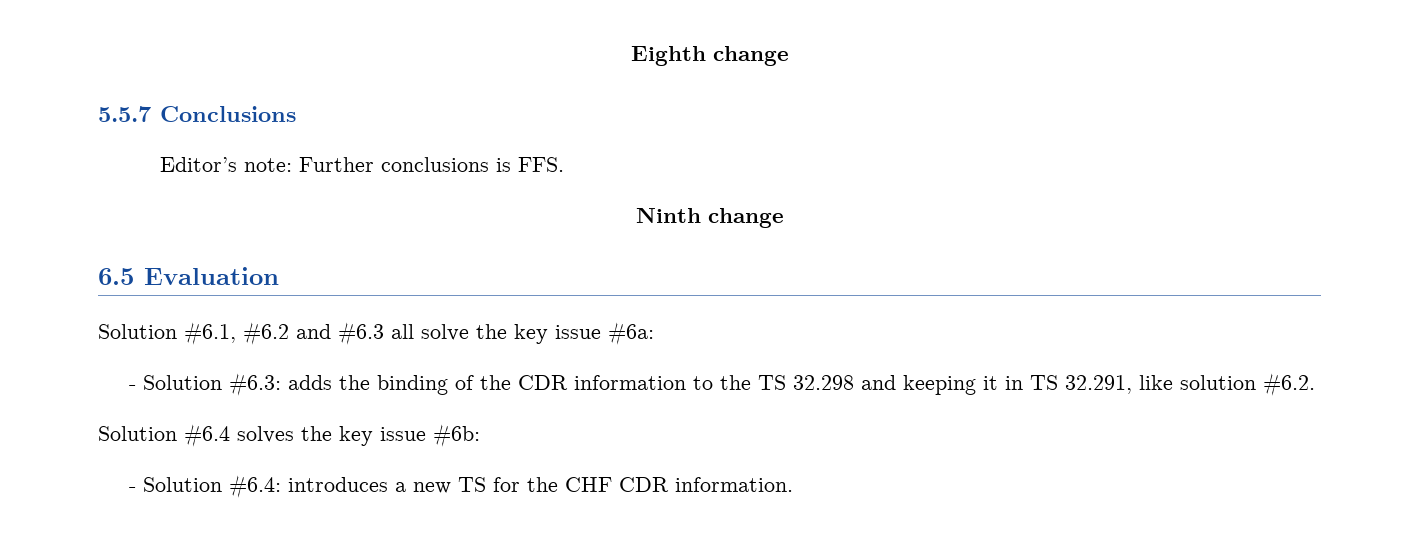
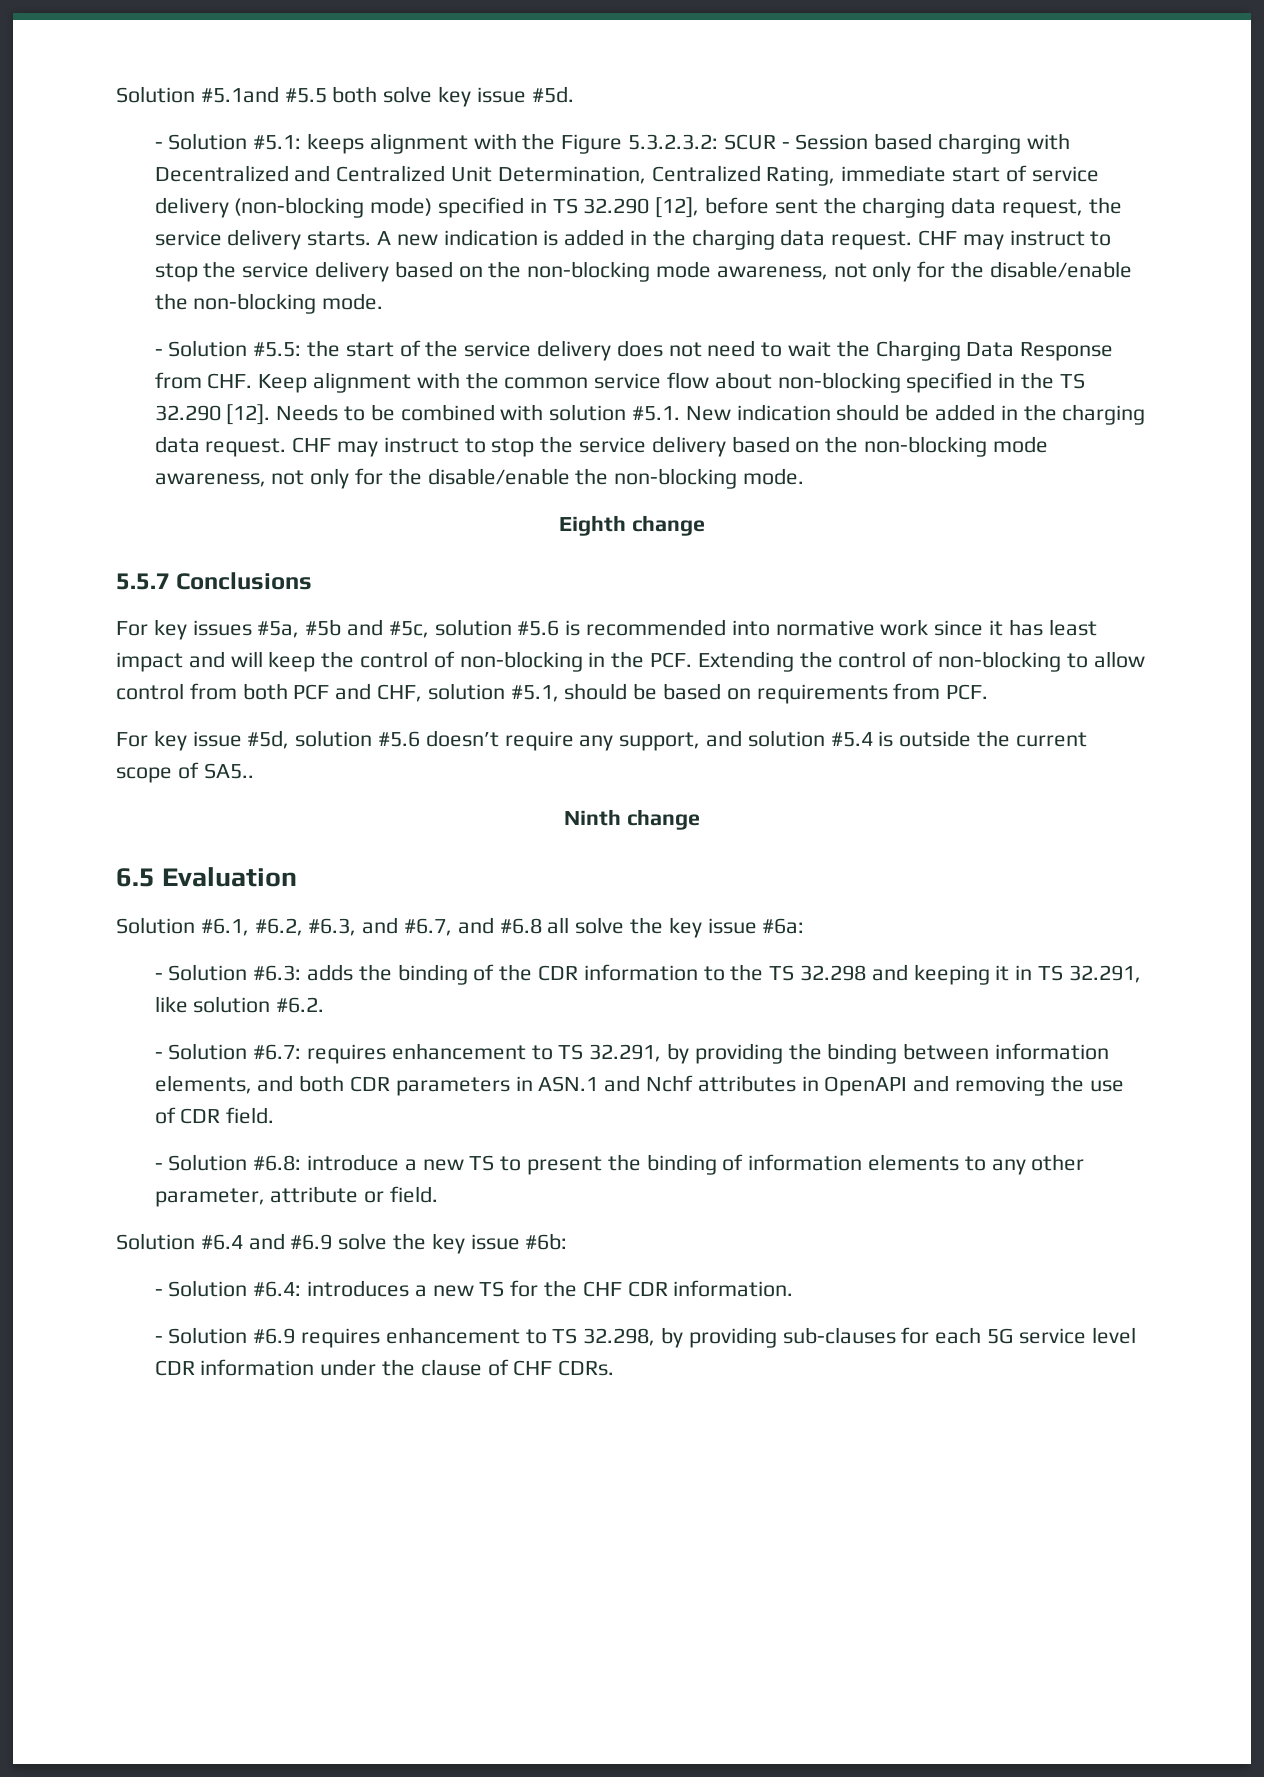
+ Solution #5.1and #5.5 both solve key issue #5d.
+ - Solution #5.1: keeps alignment with the Figure 5.3.2.3.2: SCUR - Session based charging with Decentralized and Centralized Unit Determination, Centralized Rating, immediate start of service delivery (non-blocking mode) specified in TS 32.290 [12], before sent the charging data request, the service delivery starts. A new indication is added in the charging data request. CHF may instruct to stop the service delivery based on the non-blocking mode awareness, not only for the disable/enable the non-blocking mode.
+ - Solution #5.5: the start of the service delivery does not need to wait the Charging Data Response from CHF. Keep alignment with the common service flow about non-blocking specified in the TS 32.290 [12]. Needs to be combined with solution #5.1. New indication should be added in the charging data request. CHF may instruct to stop the service delivery based on the non-blocking mode awareness, not only for the disable/enable the non-blocking mode.
  Eighth change
  5.5.7 Conclusions
- Editor’s note: Further conclusions is FFS.
+ For key issues #5a, #5b and #5c, solution #5.6 is recommended into normative work since it has least impact and will keep the control of non-blocking in the PCF. Extending the control of non-blocking to allow control from both PCF and CHF, solution #5.1, should be based on requirements from PCF.
+ For key issue #5d, solution #5.6 doesn’t require any support, and solution #5.4 is outside the current scope of SA5..
- Solution #6.1, #6.2 and #6.3 all solve the key issue #6a:
+ Solution #6.1, #6.2, #6.3, and #6.7, and #6.8 all solve the key issue #6a:
+ - Solution #6.7: requires enhancement to TS 32.291, by providing the binding between information elements, and both CDR parameters in ASN.1 and Nchf attributes in OpenAPI and removing the use of CDR field.
+ - Solution #6.8: introduce a new TS to present the binding of information elements to any other parameter, attribute or field.
- Solution #6.4 solves the key issue #6b:
+ Solution #6.4 and #6.9 solve the key issue #6b:
+ - Solution #6.9 requires enhancement to TS 32.298, by providing sub-clauses for each 5G service level CDR information under the clause of CHF CDRs.

